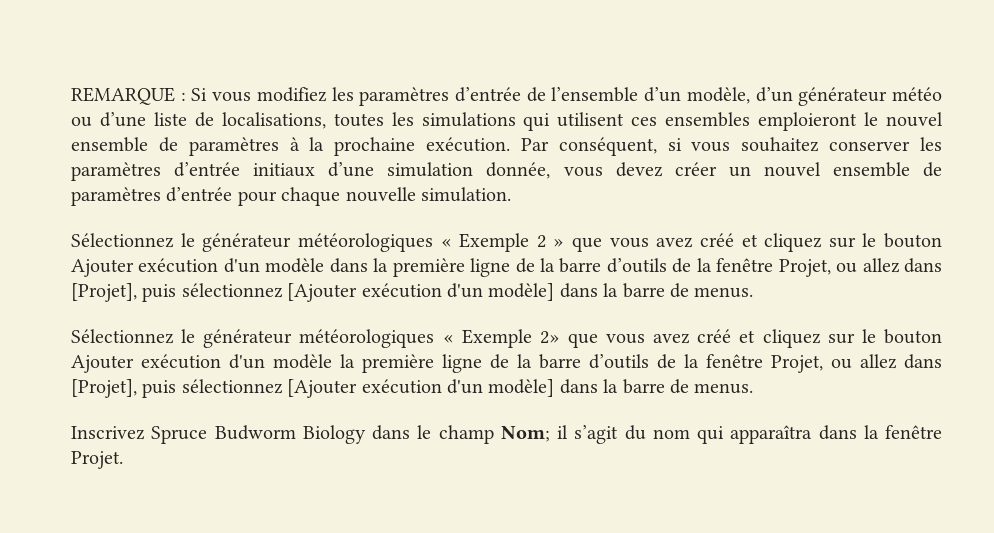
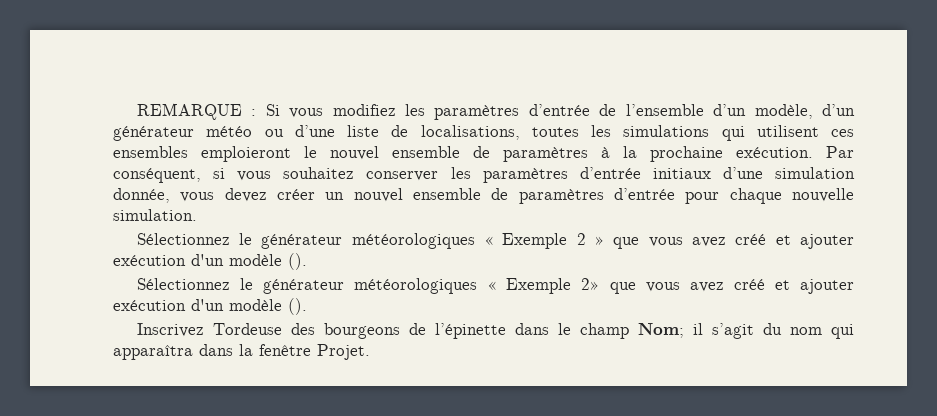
- Sélectionnez le générateur météorologiques « Exemple 2 » que vous avez créé et cliquez sur le bouton Ajouter exécution d'un modèle dans la première ligne de la barre d’outils de la fenêtre Projet, ou allez dans [Projet], puis sélectionnez [Ajouter exécution d'un modèle] dans la barre de menus.
+ Sélectionnez le générateur météorologiques « Exemple 2 » que vous avez créé et ajouter exécution d'un modèle ().
- Sélectionnez le générateur météorologiques « Exemple 2» que vous avez créé et cliquez sur le bouton Ajouter exécution d'un modèle la première ligne de la barre d’outils de la fenêtre Projet, ou allez dans [Projet], puis sélectionnez [Ajouter exécution d'un modèle] dans la barre de menus.
- Inscrivez Spruce Budworm Biology dans le champ Nom; il s’agit du nom qui apparaîtra dans la fenêtre Projet.
+ Sélectionnez le générateur météorologiques « Exemple 2» que vous avez créé et ajouter exécution d'un modèle ().
+ Inscrivez Tordeuse des bourgeons de l’épinette dans le champ Nom; il s’agit du nom qui apparaîtra dans la fenêtre Projet.

